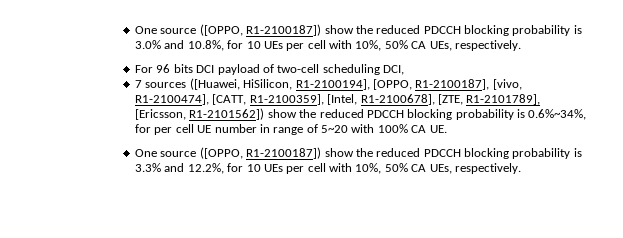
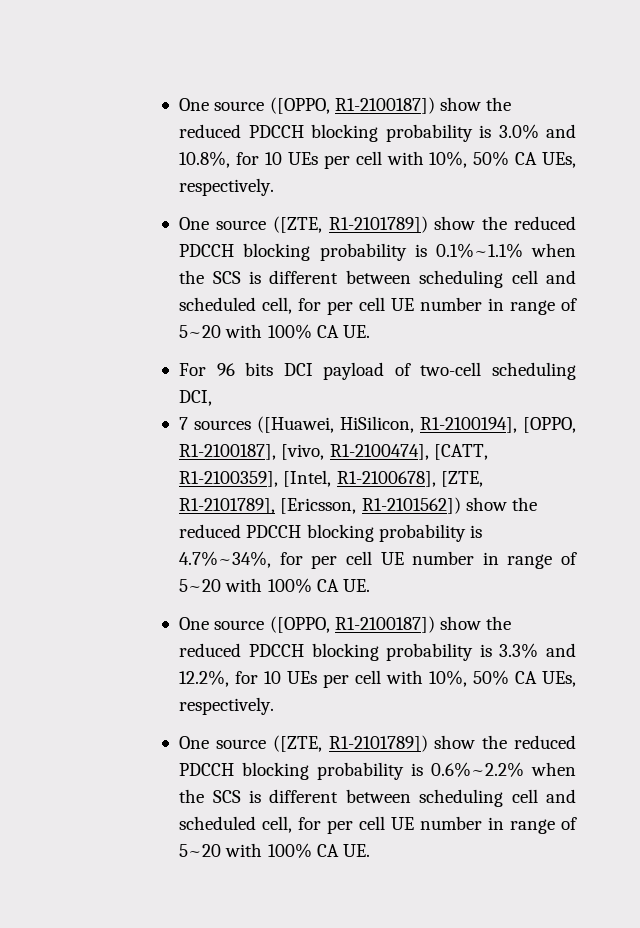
+ One source ([ZTE, R1-2101789]) show the reduced PDCCH blocking probability is 0.1%~1.1% when the SCS is different between scheduling cell and scheduled cell, for per cell UE number in range of 5~20 with 100% CA UE.
- 7 sources ([Huawei, HiSilicon, R1-2100194], [OPPO, R1-2100187], [vivo, R1-2100474], [CATT, R1-2100359], [Intel, R1-2100678], [ZTE, R1-2101789], [Ericsson, R1-2101562]) show the reduced PDCCH blocking probability is 0.6%~34%, for per cell UE number in range of 5~20 with 100% CA UE.
+ 7 sources ([Huawei, HiSilicon, R1-2100194], [OPPO, R1-2100187], [vivo, R1-2100474], [CATT, R1-2100359], [Intel, R1-2100678], [ZTE, R1-2101789], [Ericsson, R1-2101562]) show the reduced PDCCH blocking probability is 4.7%~34%, for per cell UE number in range of 5~20 with 100% CA UE.
+ One source ([ZTE, R1-2101789]) show the reduced PDCCH blocking probability is 0.6%~2.2% when the SCS is different between scheduling cell and scheduled cell, for per cell UE number in range of 5~20 with 100% CA UE.

